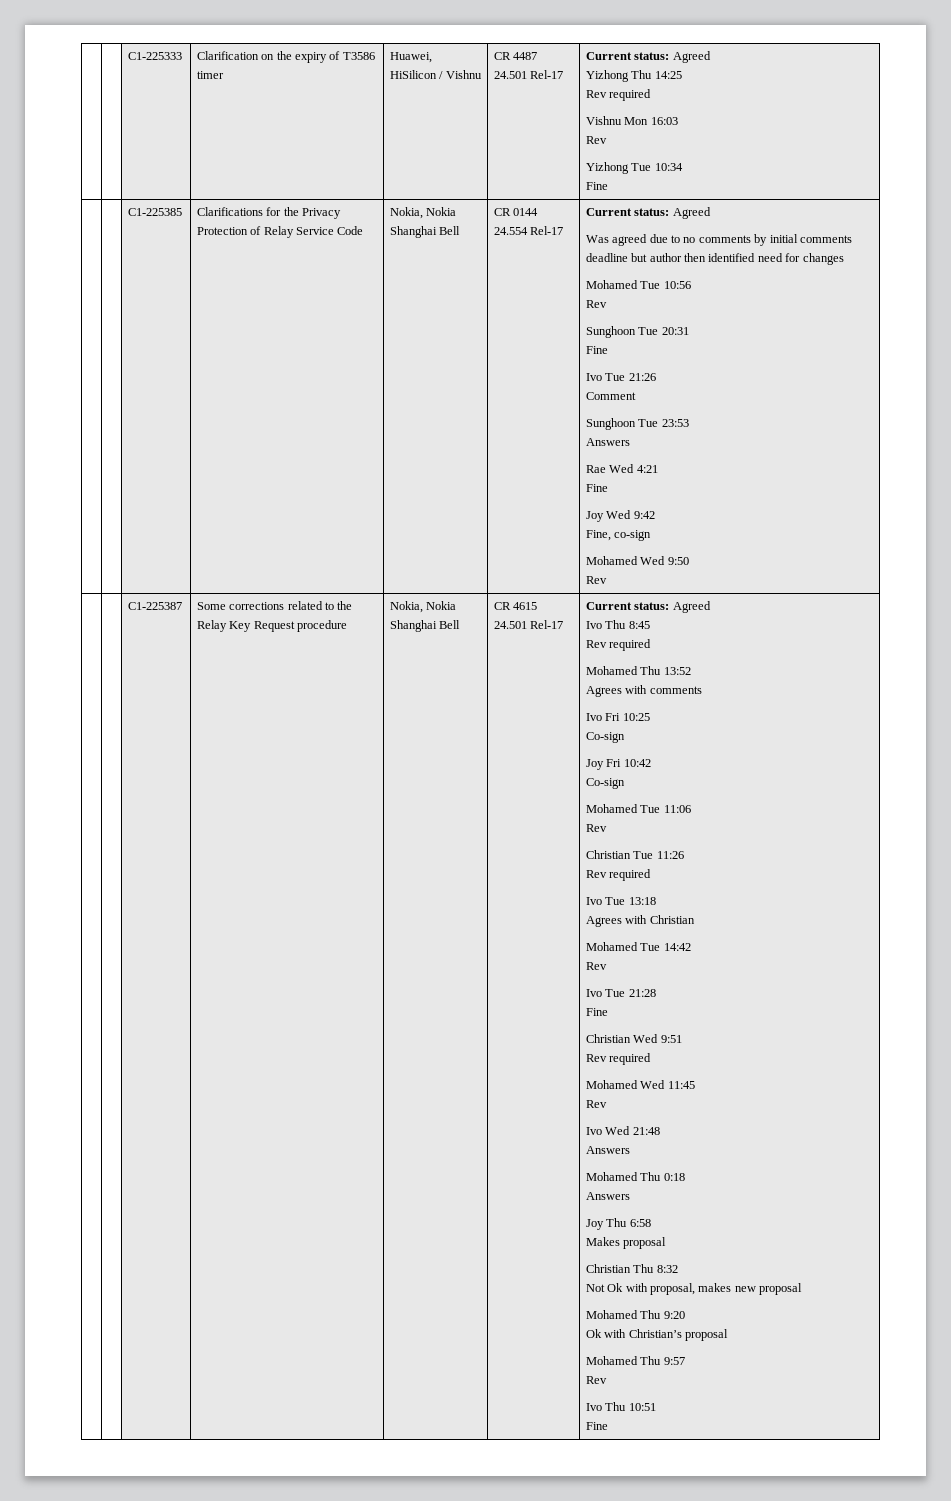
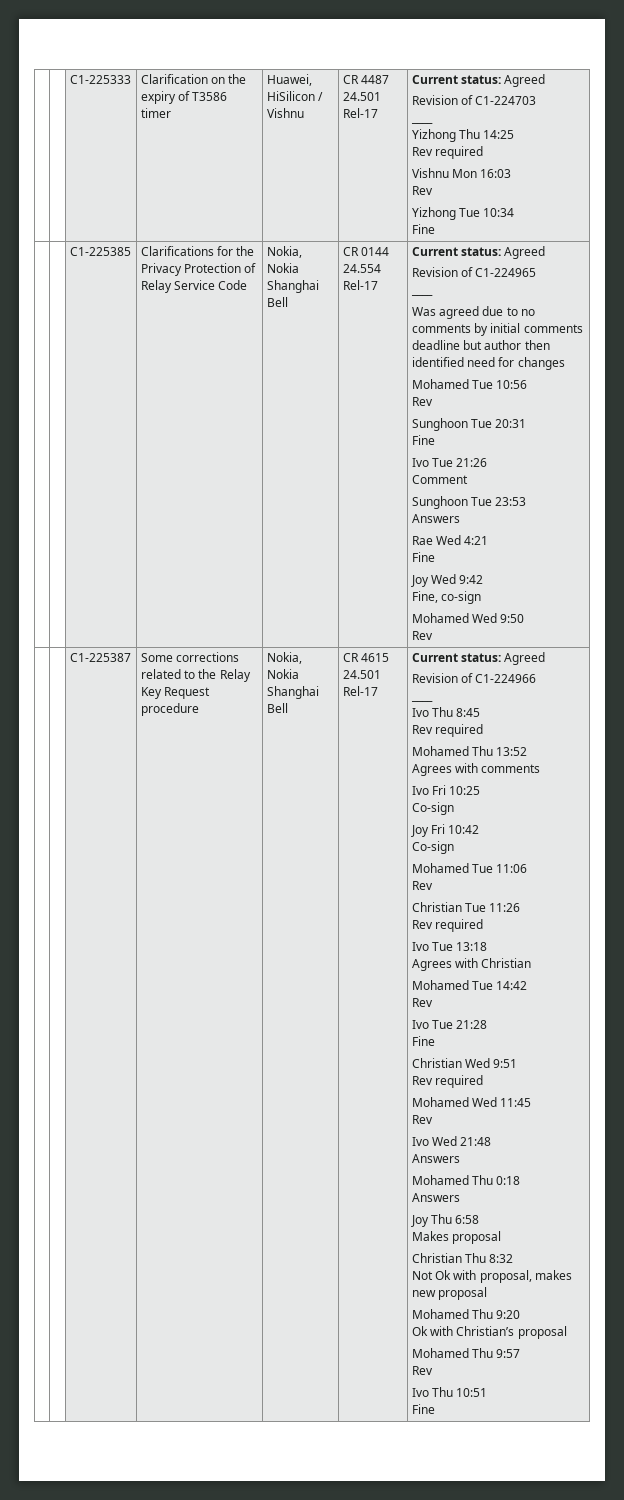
  | | C1-225333 | Clarification on the expiry of T3586 timer | Huawei, HiSilicon / Vishnu | CR 4487 24.501 Rel-17 | Current status: Agreed
+ Revision of C1-224703
+ ____
+ Revision of C1-224965
+ ____
+ Revision of C1-224966
+ ____

